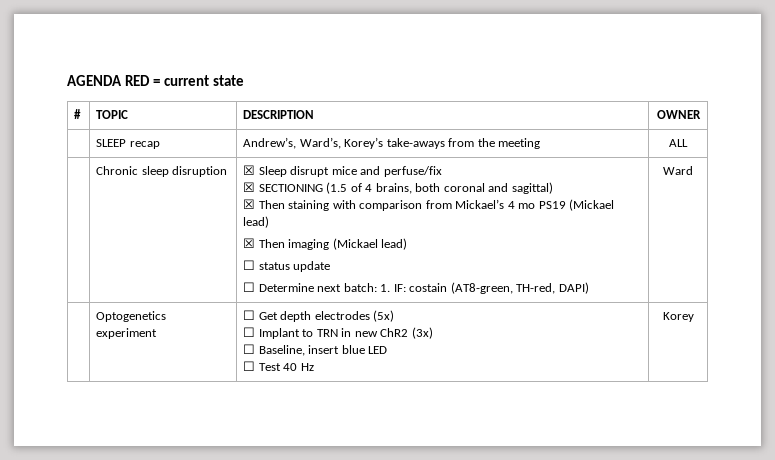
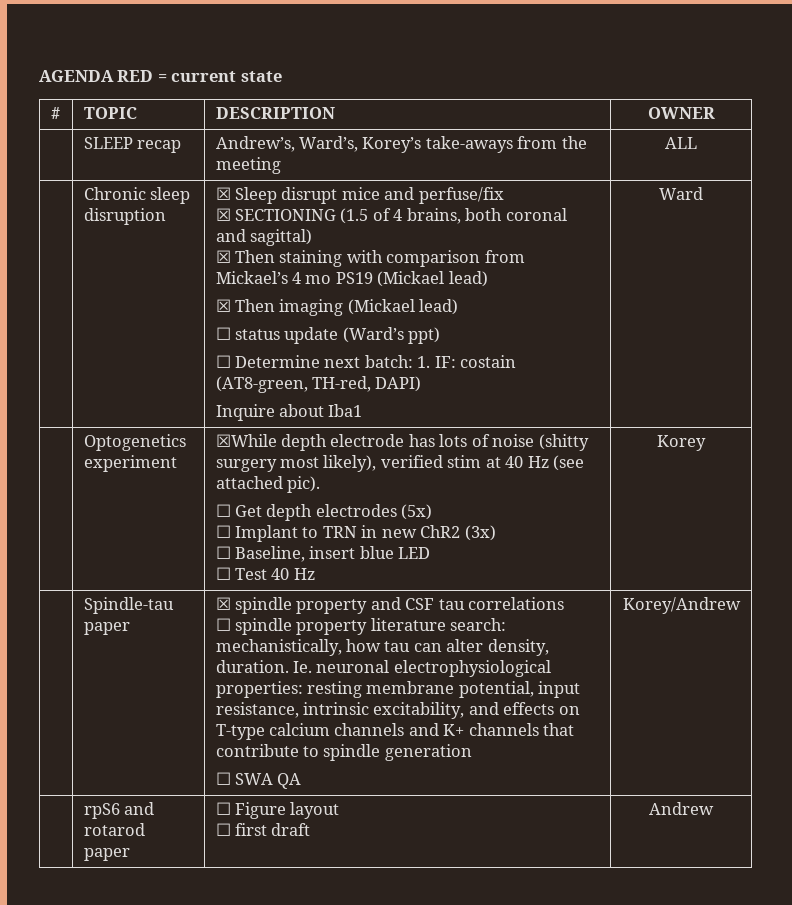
- ☐ status update
+ ☐ status update (Ward’s ppt)
+ Inquire about Iba1
+ ☒While depth electrode has lots of noise (shitty surgery most likely), verified stim at 40 Hz (see attached pic).
+ Spindle-tau paper | ☒ spindle property and CSF tau correlations
+ ☐ spindle property literature search: mechanistically, how tau can alter density, duration. Ie. neuronal electrophysiological properties: resting membrane potential, input resistance, intrinsic excitability, and effects on T-type calcium channels and K+ channels that contribute to spindle generation
+ ☐ SWA QA | Korey/Andrew
+ | rpS6 and rotarod paper | ☐ Figure layout
+ ☐ first draft | Andrew

